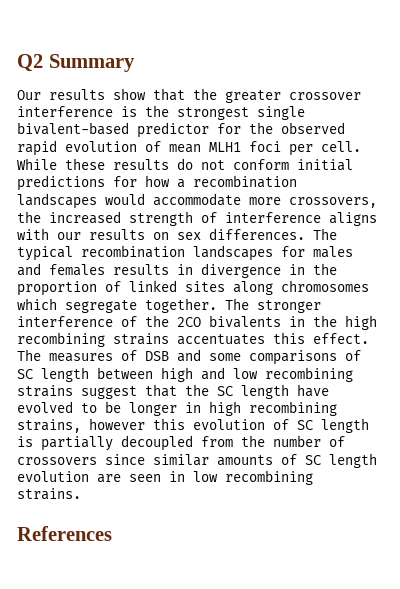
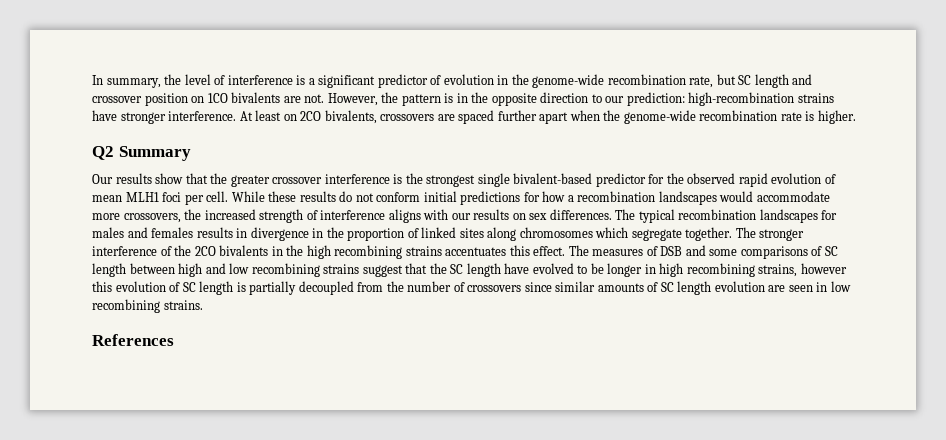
+ In summary, the level of interference is a significant predictor of evolution in the genome-wide recombination rate, but SC length and crossover position on 1CO bivalents are not. However, the pattern is in the opposite direction to our prediction: high-recombination strains have stronger interference. At least on 2CO bivalents, crossovers are spaced further apart when the genome-wide recombination rate is higher.

